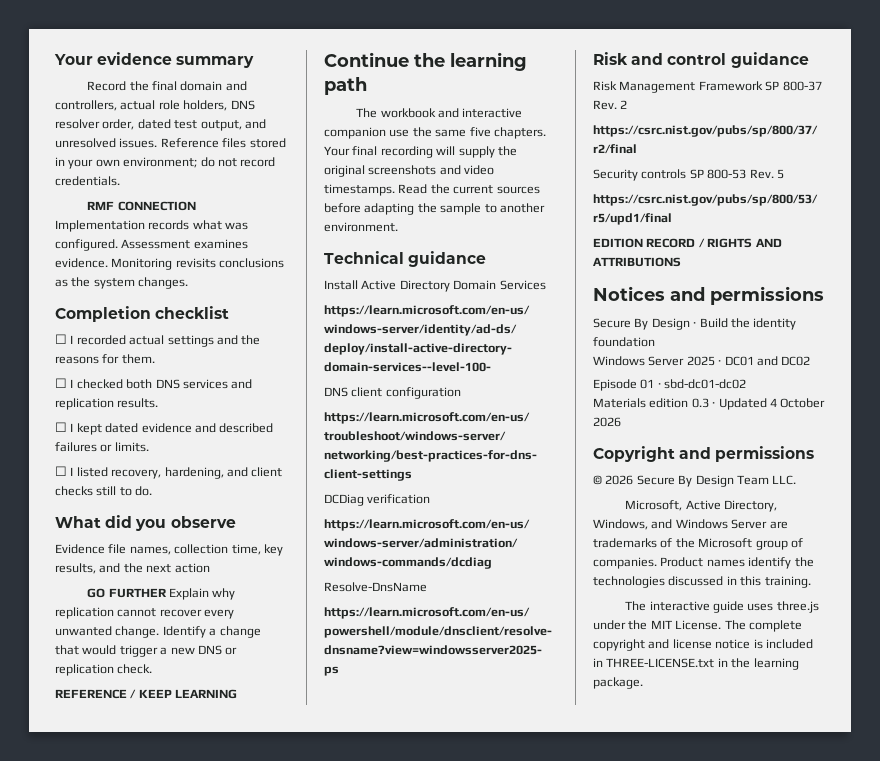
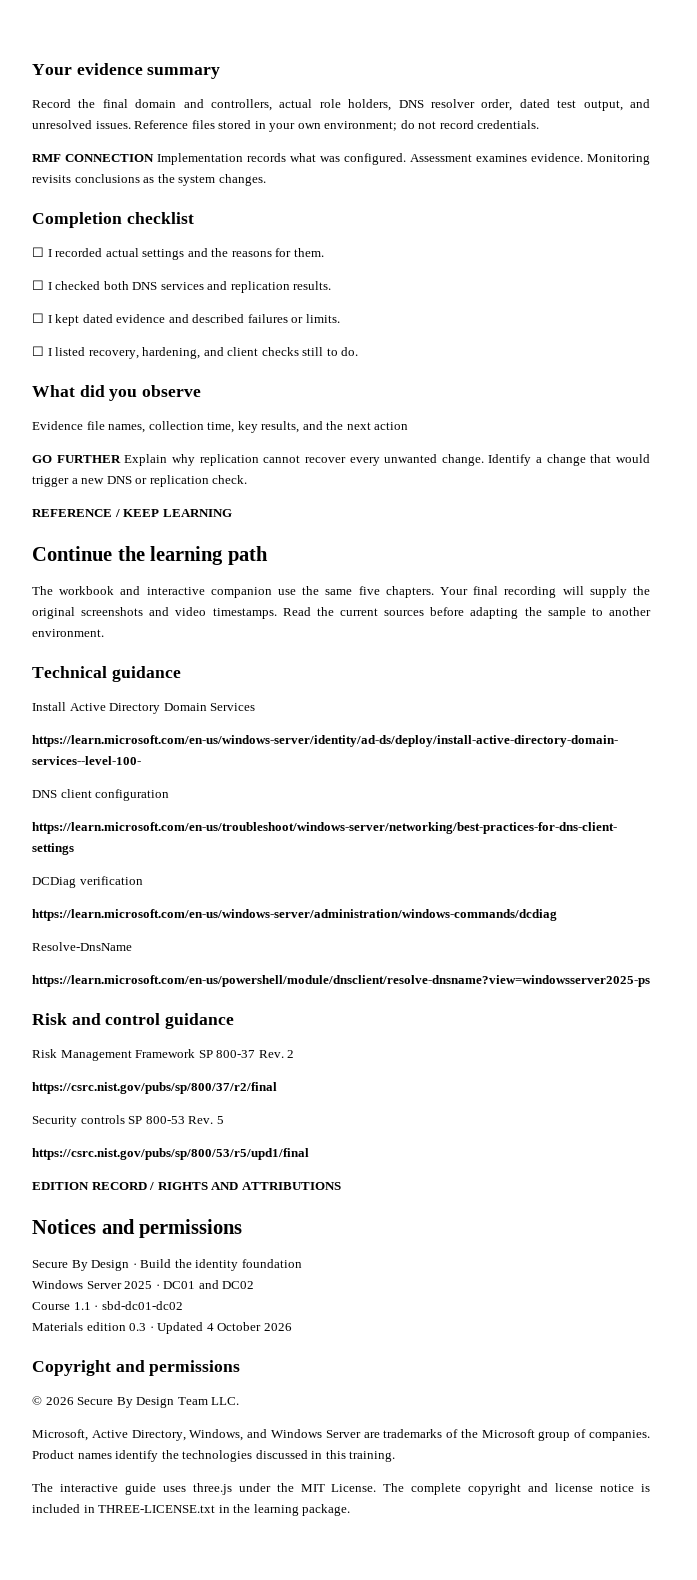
- Episode 01 · sbd-dc01-dc02
+ Course 1.1 · sbd-dc01-dc02

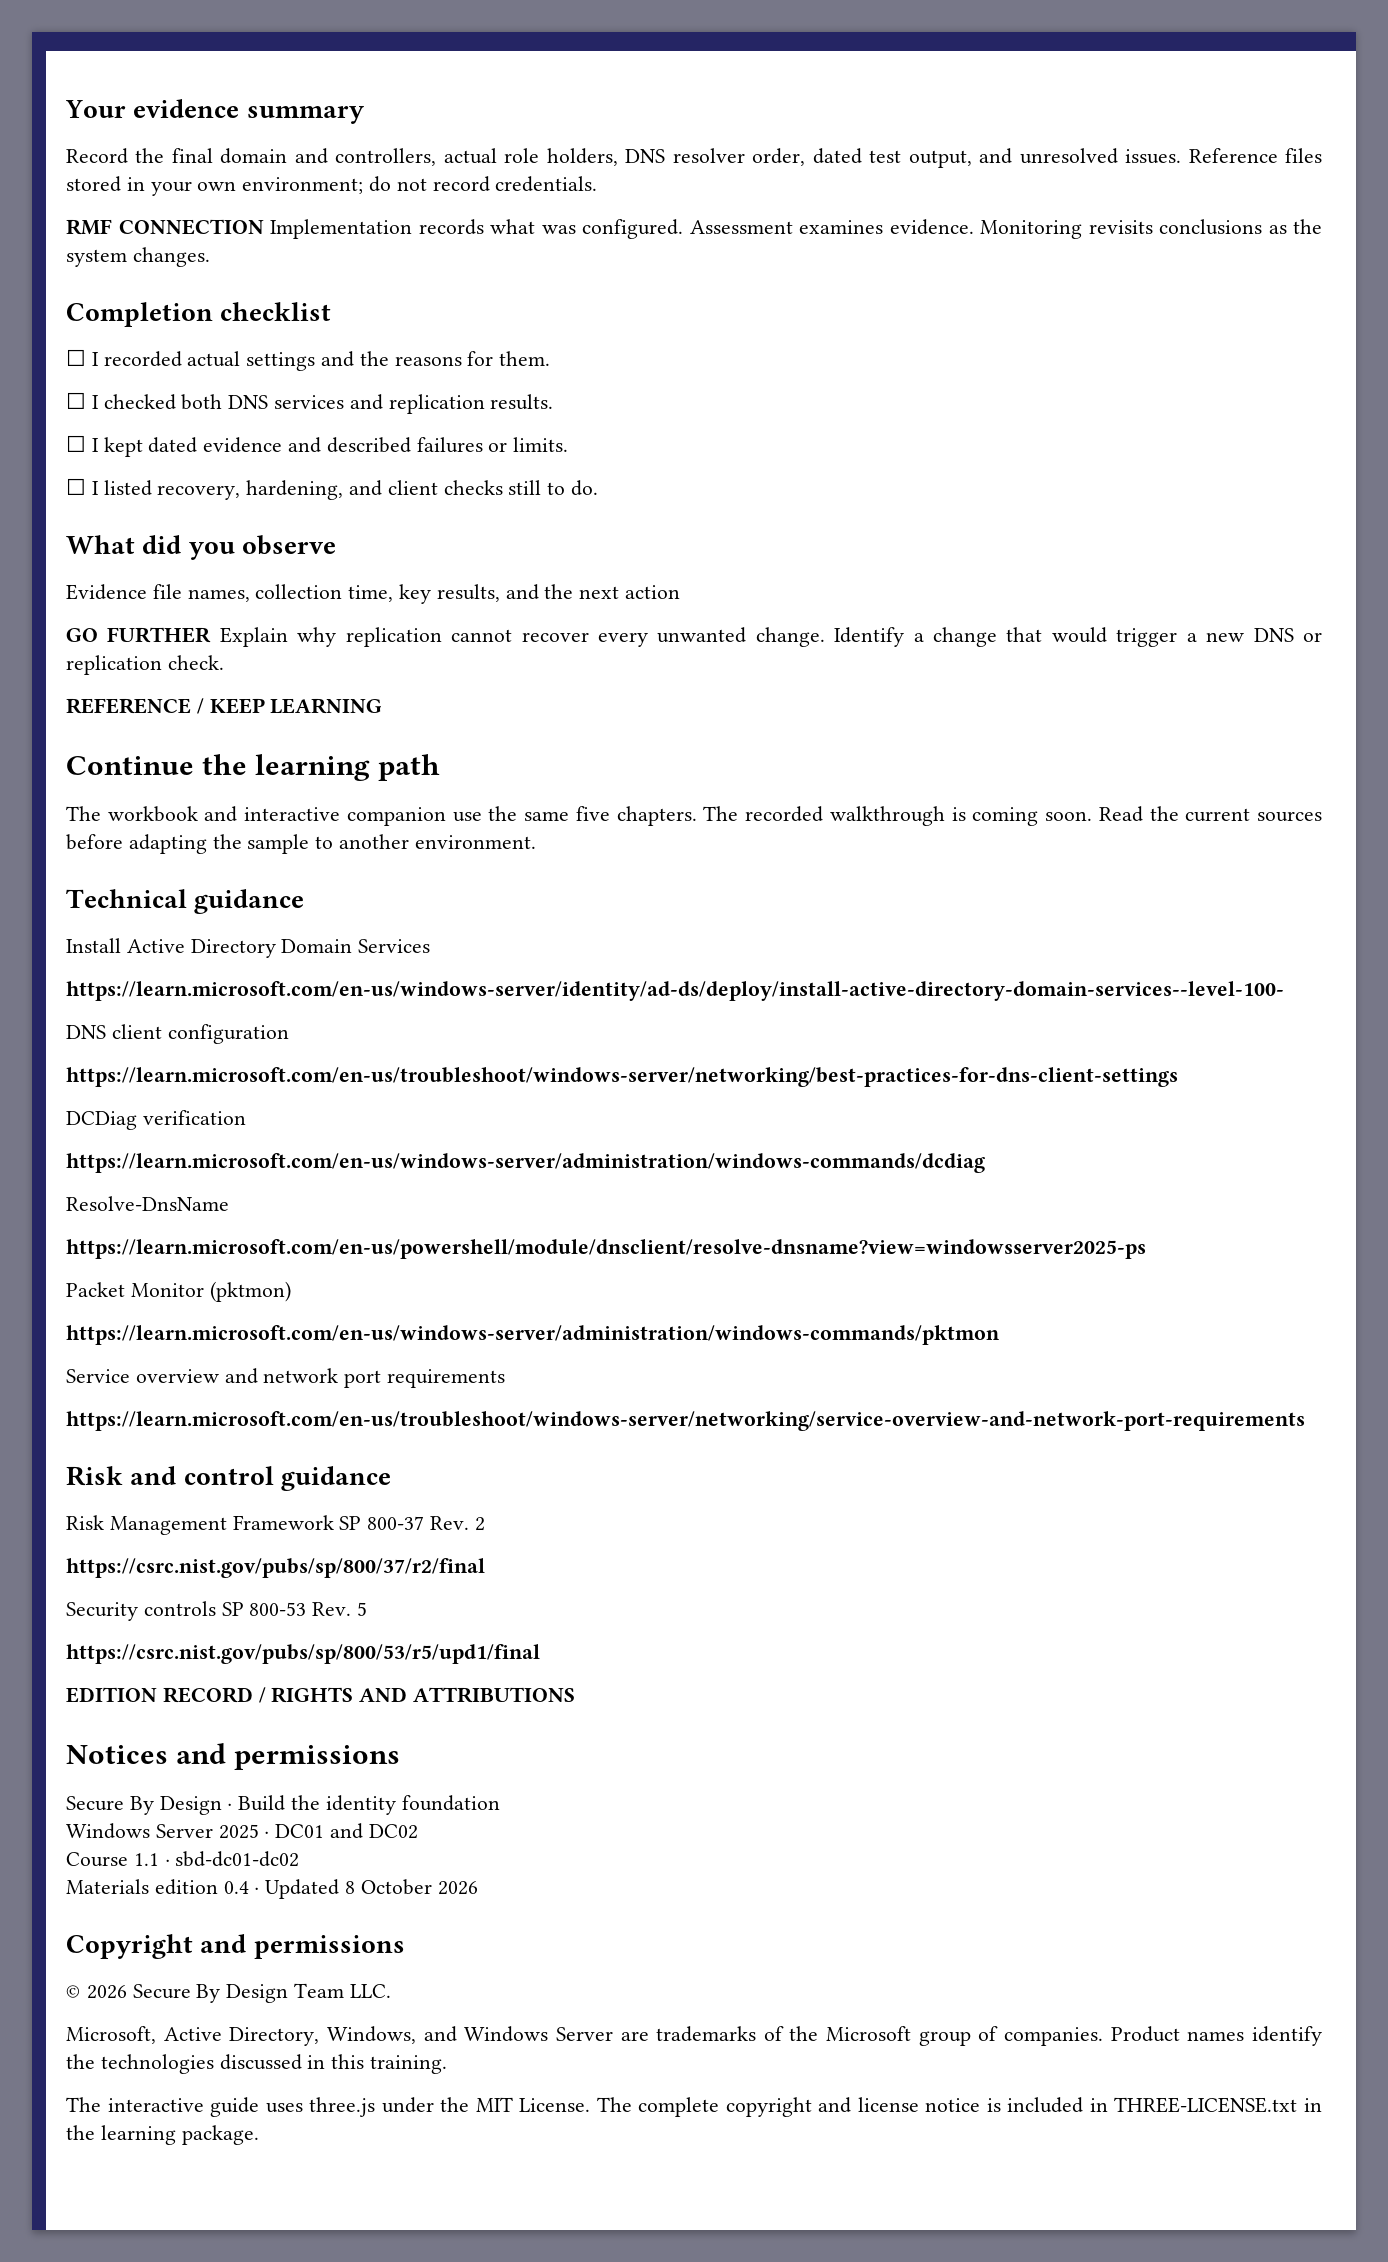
- Your final recording will supply the original screenshots and video timestamps.
+ The recorded walkthrough is coming soon.
+ Packet Monitor (pktmon)
+ https://learn.microsoft.com/en-us/windows-server/administration/windows-commands/pktmon
+ Service overview and network port requirements
+ https://learn.microsoft.com/en-us/troubleshoot/windows-server/networking/service-overview-and-network-port-requirements
- Materials edition 0.3 · Updated 4 October 2026
+ Materials edition 0.4 · Updated 8 October 2026

